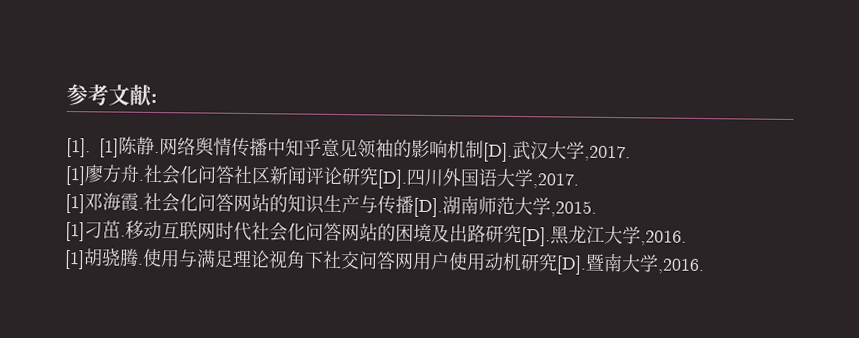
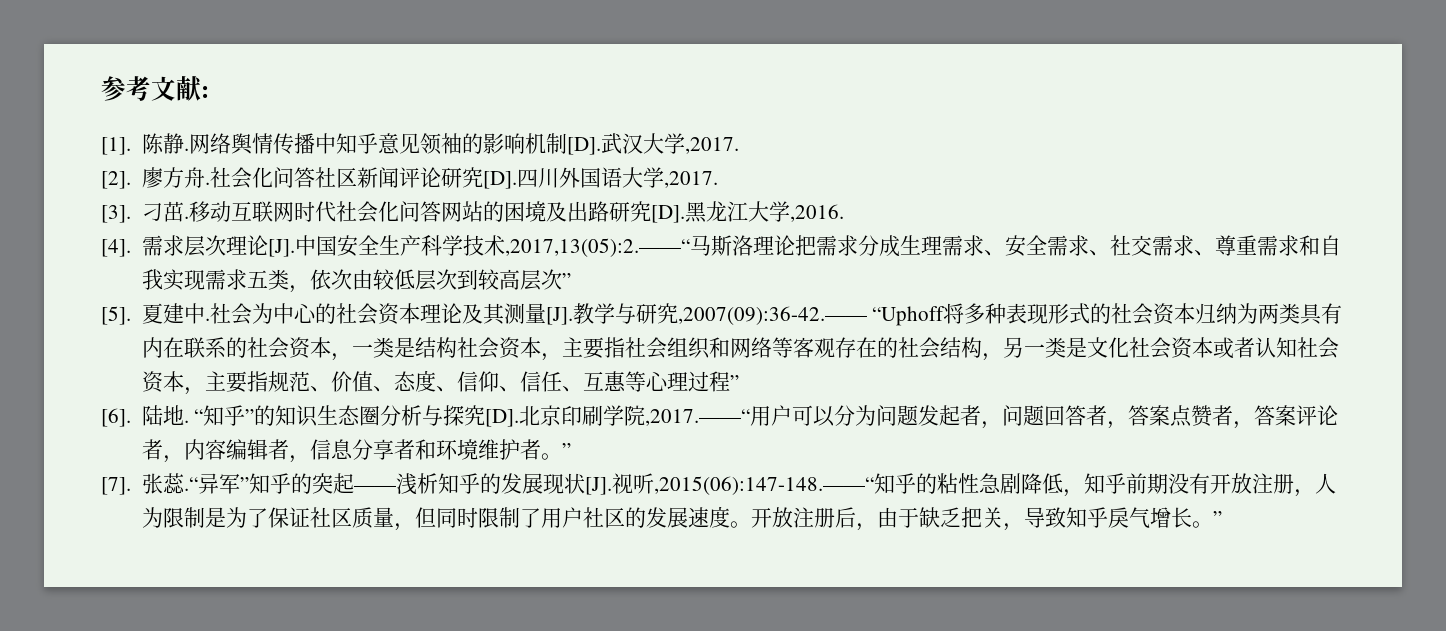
- [1]陈静.
+ 陈静.
- [1]廖方舟.
+ [2].廖方舟.
- [1]邓海霞.社会化问答网站的知识生产与传播[D].湖南师范大学,2015.
- [1]刁茁.
+ [3].刁茁.
- [1]胡骁腾.使用与满足理论视角下社交问答网用户使用动机研究[D].暨南大学,2016.
+ [4].需求层次理论[J].中国安全生产科学技术,2017,13(05):2.——“马斯洛理论把需求分成生理需求、安全需求、社交需求、尊重需求和自我实现需求五类，依次由较低层次到较高层次”
+ [5].夏建中.社会为中心的社会资本理论及其测量[J].教学与研究,2007(09):36-42.—— “Uphoff将多种表现形式的社会资本归纳为两类具有内在联系的社会资本，一类是结构社会资本，主要指社会组织和网络等客观存在的社会结构，另一类是文化社会资本或者认知社会资本，主要指规范、价值、态度、信仰、信任、互惠等心理过程”
+ [6].陆地. “知乎”的知识生态圈分析与探究[D].北京印刷学院,2017.——“用户可以分为问题发起者，问题回答者，答案点赞者，答案评论者，内容编辑者，信息分享者和环境维护者。”
+ [7].张蕊.“异军”知乎的突起——浅析知乎的发展现状[J].视听,2015(06):147-148.——“知乎的粘性急剧降低，知乎前期没有开放注册，人为限制是为了保证社区质量，但同时限制了用户社区的发展速度。开放注册后，由于缺乏把关，导致知乎戾气增长。”

